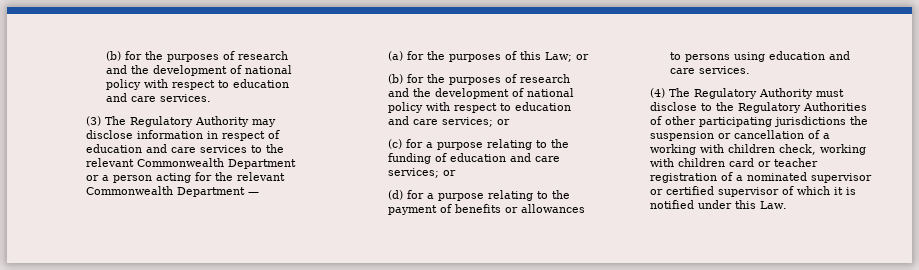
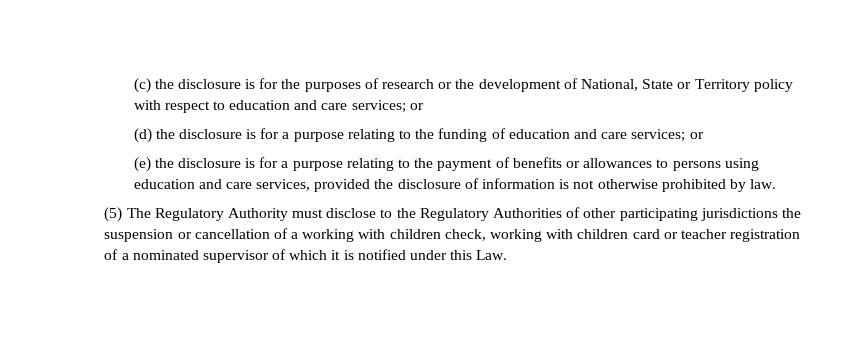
- (b) for the purposes of research and the development of national policy with respect to education and care services.
- (3) The Regulatory Authority may disclose information in respect of education and care services to the relevant Commonwealth Department or a person acting for the relevant Commonwealth Department —
- (a) for the purposes of this Law; or
- (b) for the purposes of research and the development of national policy with respect to education and care services; or
+ (c) the disclosure is for the purposes of research or the development of National, State or Territory policy with respect to education and care services; or
- (c) for a purpose relating to the funding of education and care services; or
+ (d) the disclosure is for a purpose relating to the funding of education and care services; or
- (d) for a purpose relating to the payment of benefits or allowances to persons using education and care services.
- (4) The Regulatory Authority must disclose to the Regulatory Authorities of other participating jurisdictions the suspension or cancellation of a working with children check, working with children card or teacher registration of a nominated supervisor or certified supervisor of which it is notified under this Law.
+ (e) the disclosure is for a purpose relating to the payment of benefits or allowances to persons using education and care services, provided the disclosure of information is not otherwise prohibited by law.
+ (5) The Regulatory Authority must disclose to the Regulatory Authorities of other participating jurisdictions the suspension or cancellation of a working with children check, working with children card or teacher registration of a nominated supervisor of which it is notified under this Law.

